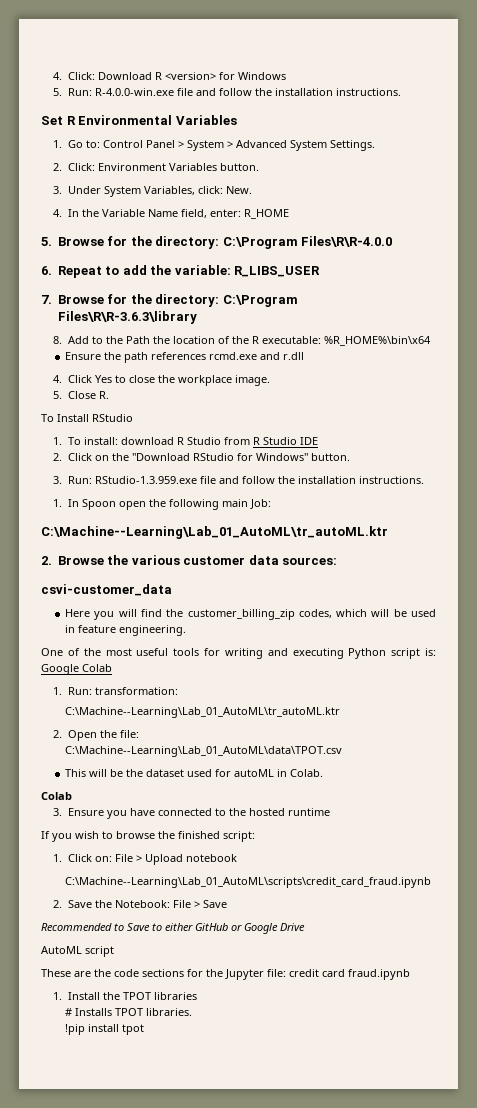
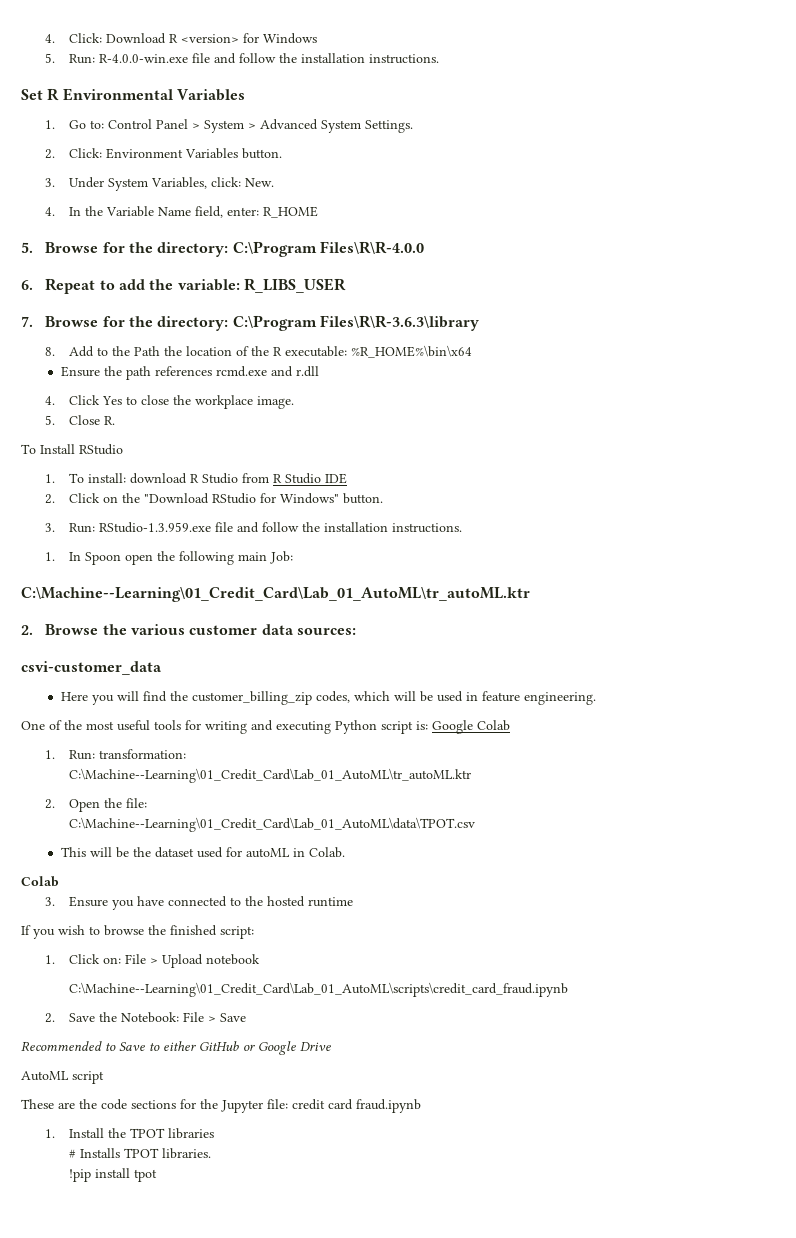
  1. In Spoon open the following main Job:
- C:\Machine--Learning\Lab_01_AutoML\tr_autoML.ktr
+ C:\Machine--Learning\01_Credit_Card\Lab_01_AutoML\tr_autoML.ktr
  1. Run: transformation:
- C:\Machine--Learning\Lab_01_AutoML\tr_autoML.ktr
+ C:\Machine--Learning\01_Credit_Card\Lab_01_AutoML\tr_autoML.ktr
- C:\Machine--Learning\Lab_01_AutoML\data\TPOT.csv
+ C:\Machine--Learning\01_Credit_Card\Lab_01_AutoML\data\TPOT.csv
- C:\Machine--Learning\Lab_01_AutoML\scripts\credit_card_fraud.ipynb
+ C:\Machine--Learning\01_Credit_Card\Lab_01_AutoML\scripts\credit_card_fraud.ipynb

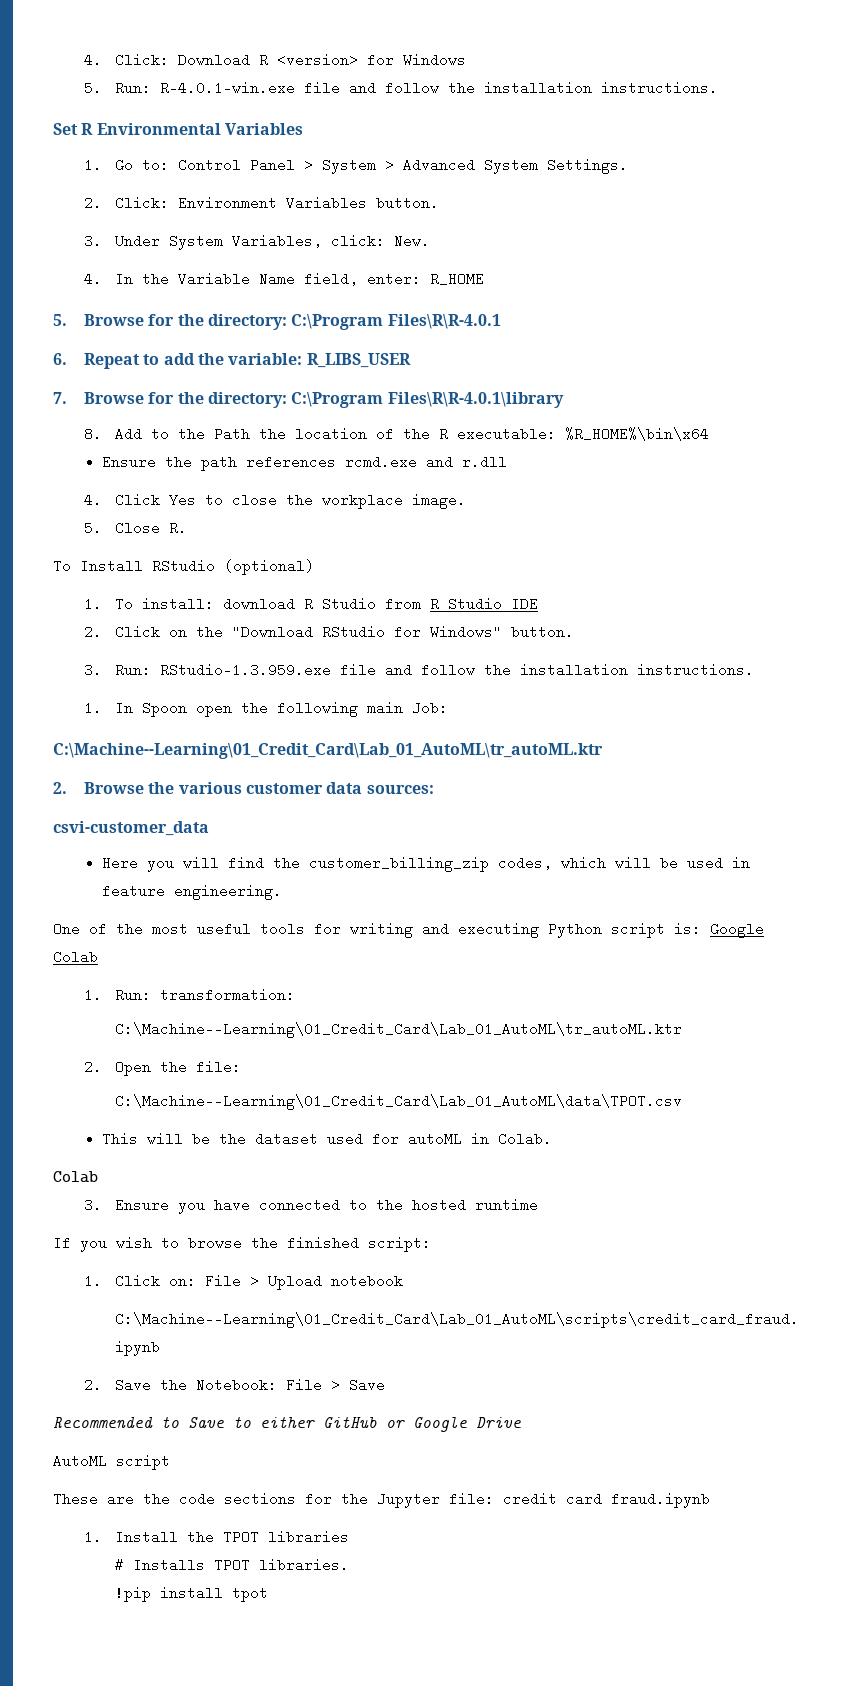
- 5. Run: R-4.0.0-win.exe file and follow the installation instructions.
+ 5. Run: R-4.0.1-win.exe file and follow the installation instructions.
- 5. Browse for the directory: C:\Program Files\R\R-4.0.0
+ 5. Browse for the directory: C:\Program Files\R\R-4.0.1
- 7. Browse for the directory: C:\Program Files\R\R-3.6.3\library
+ 7. Browse for the directory: C:\Program Files\R\R-4.0.1\library
- To Install RStudio
+ To Install RStudio (optional)

